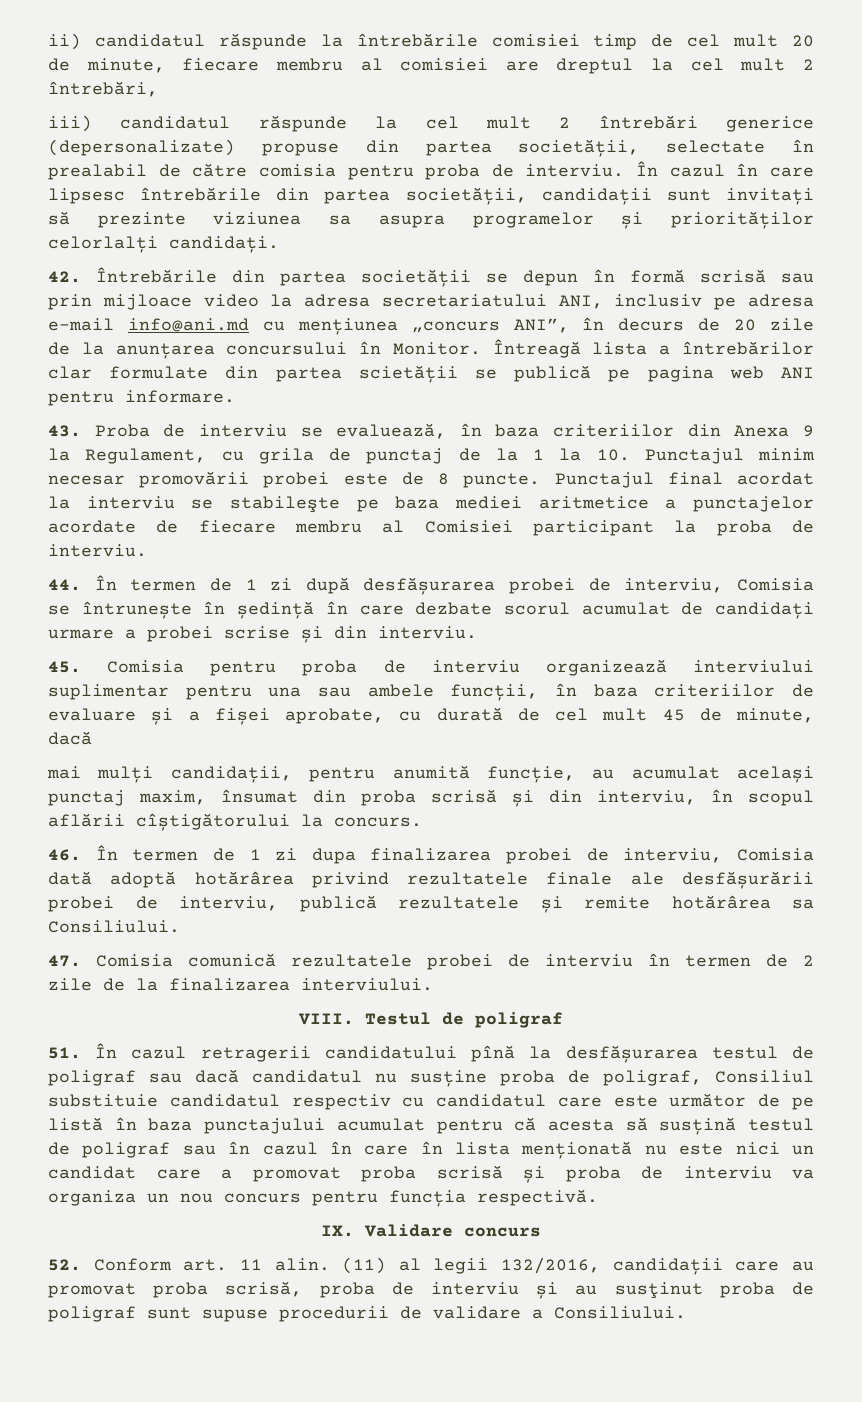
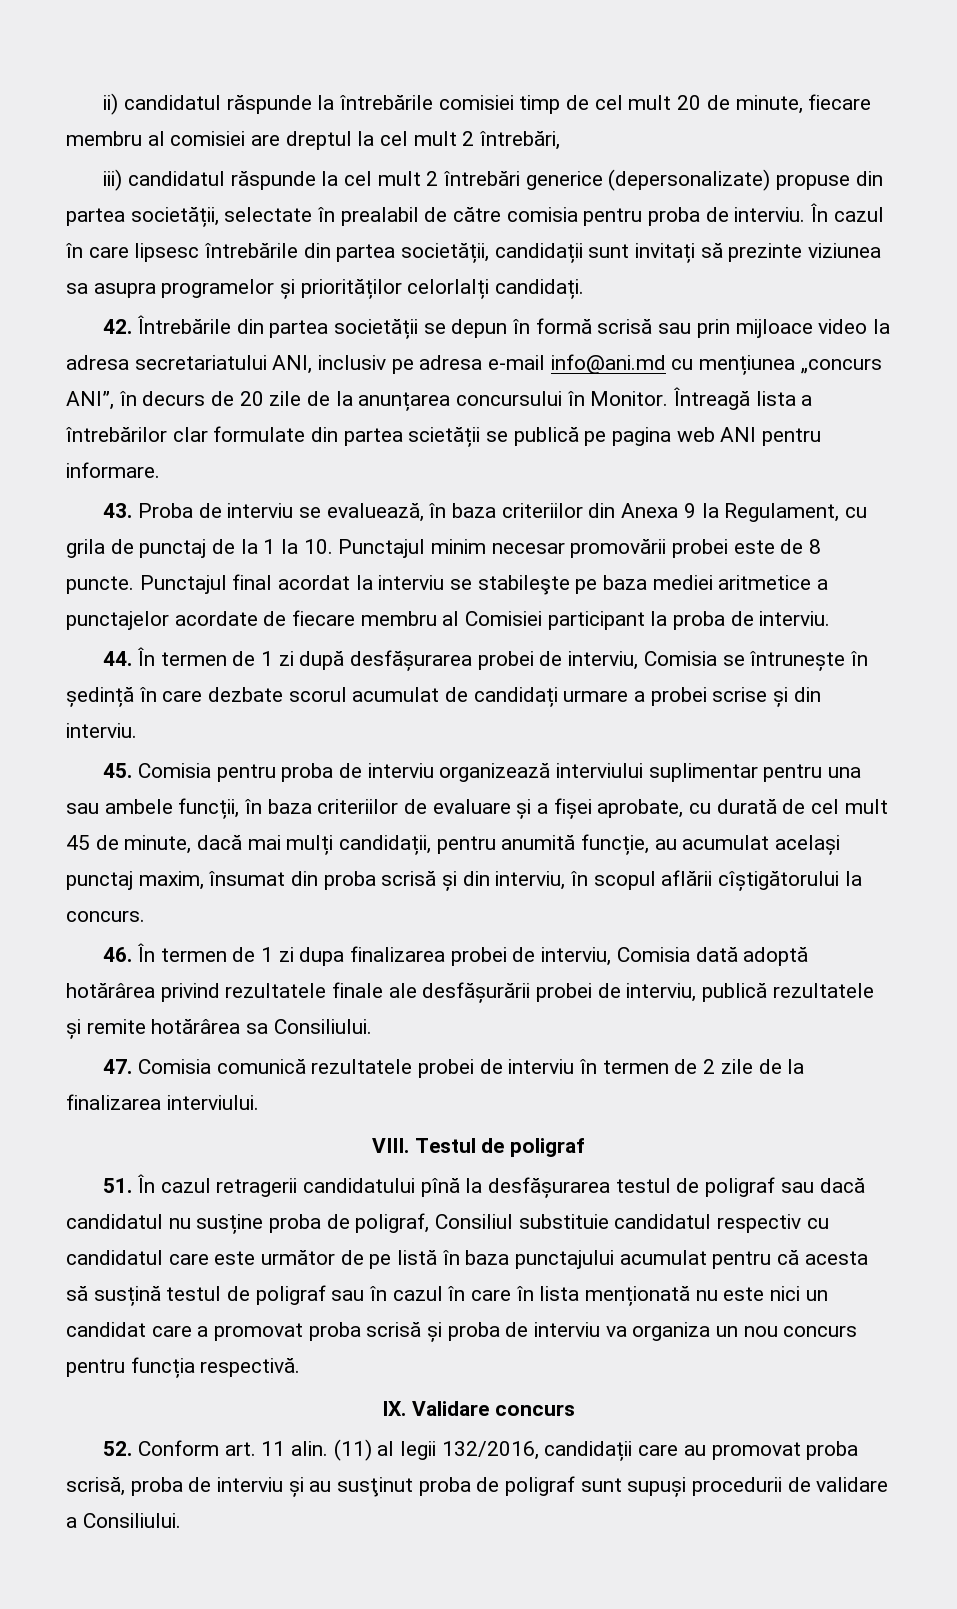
- 45. Comisia pentru proba de interviu organizează interviului suplimentar pentru una sau ambele funcții, în baza criteriilor de evaluare și a fișei aprobate, cu durată de cel mult 45 de minute, dacă
- mai mulți candidații, pentru anumită funcție, au acumulat același punctaj maxim, însumat din proba scrisă și din interviu, în scopul aflării cîștigătorului la concurs.
+ 45. Comisia pentru proba de interviu organizează interviului suplimentar pentru una sau ambele funcții, în baza criteriilor de evaluare și a fișei aprobate, cu durată de cel mult 45 de minute, dacă mai mulți candidații, pentru anumită funcție, au acumulat același punctaj maxim, însumat din proba scrisă și din interviu, în scopul aflării cîștigătorului la concurs.
- (11) al legii 132/2016, candidații care au promovat proba scrisă, proba de interviu și au susţinut proba de poligraf sunt supuse procedurii de validare a Consiliului.
+ (11) al legii 132/2016, candidații care au promovat proba scrisă, proba de interviu și au susţinut proba de poligraf sunt supuși procedurii de validare a Consiliului.

